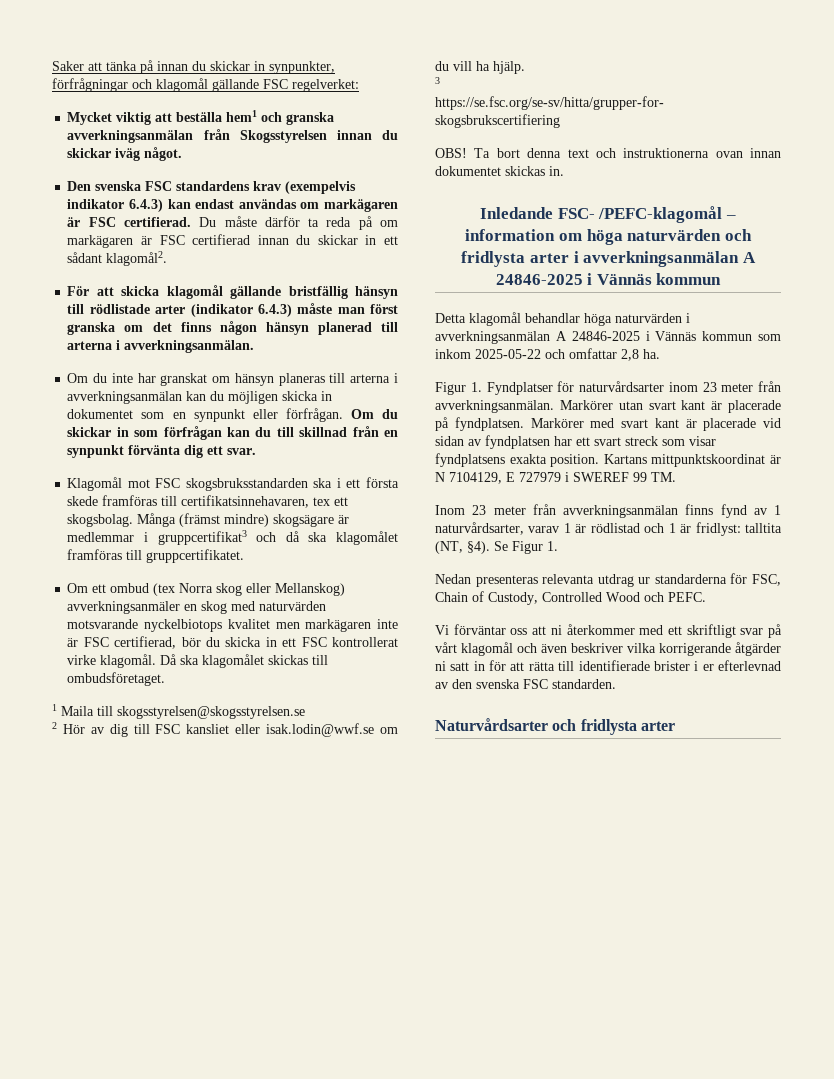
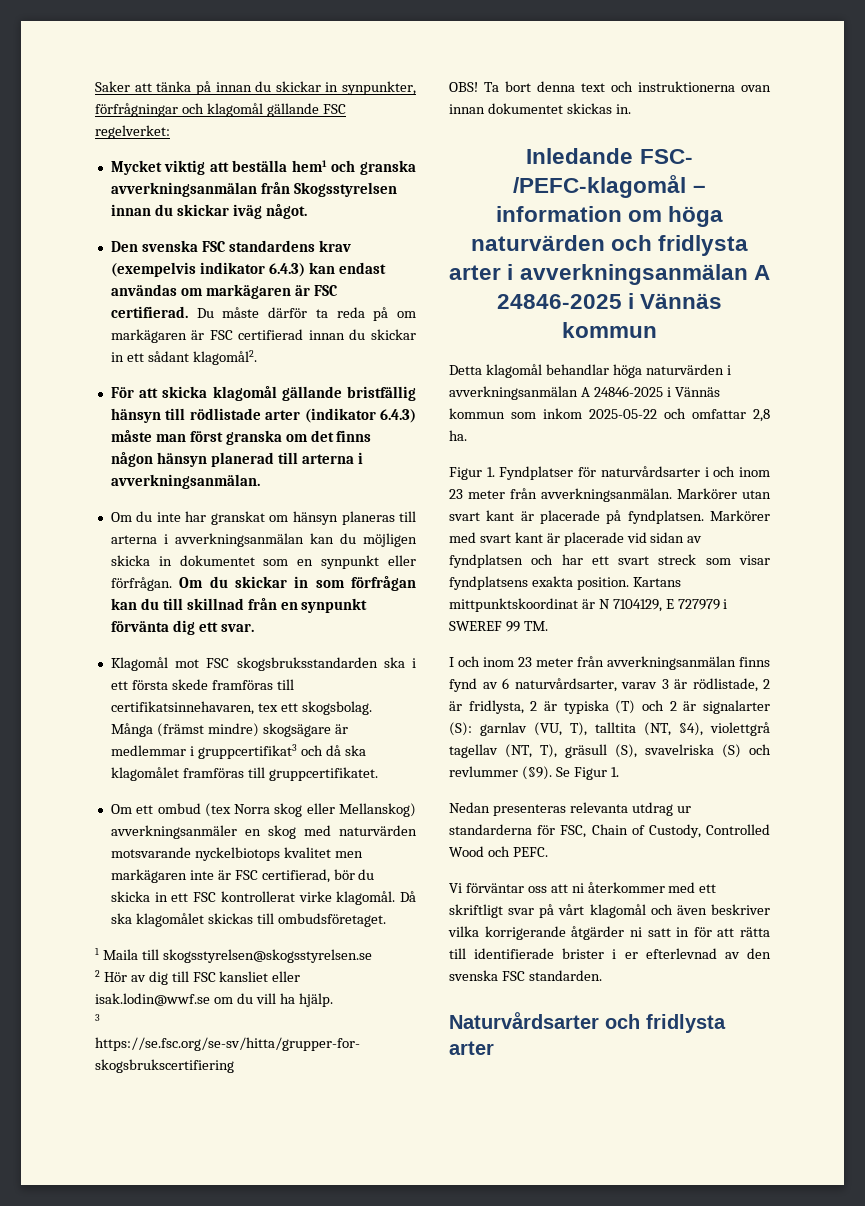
- Figur 1. Fyndplatser för naturvårdsarter inom 23 meter från avverkningsanmälan.
+ Figur 1. Fyndplatser för naturvårdsarter i och inom 23 meter från avverkningsanmälan.
- Markörer med svart kant är placerade vid sidan av fyndplatsen har ett svart streck som visar fyndplatsens exakta position.
+ Markörer med svart kant är placerade vid sidan av fyndplatsen och har ett svart streck som visar fyndplatsens exakta position.
- Inom 23 meter från avverkningsanmälan finns fynd av 1 naturvårdsarter, varav 1 är rödlistad och 1 är fridlyst: talltita (NT, §4).
+ I och inom 23 meter från avverkningsanmälan finns fynd av 6 naturvårdsarter, varav 3 är rödlistade, 2 är fridlysta, 2 är typiska (T) och 2 är signalarter (S): garnlav (VU, T), talltita (NT, §4), violettgrå tagellav (NT, T), gräsull (S), svavelriska (S) och revlummer (§9).

